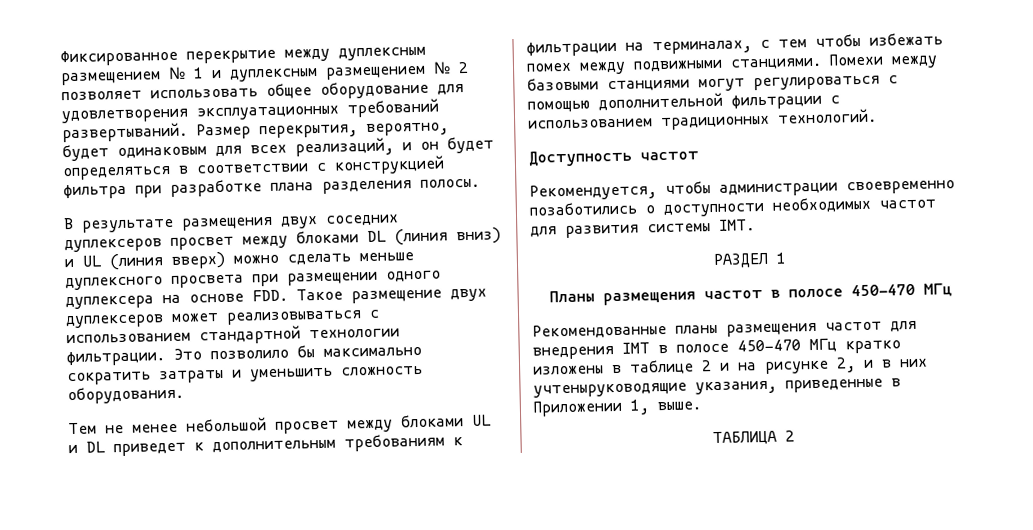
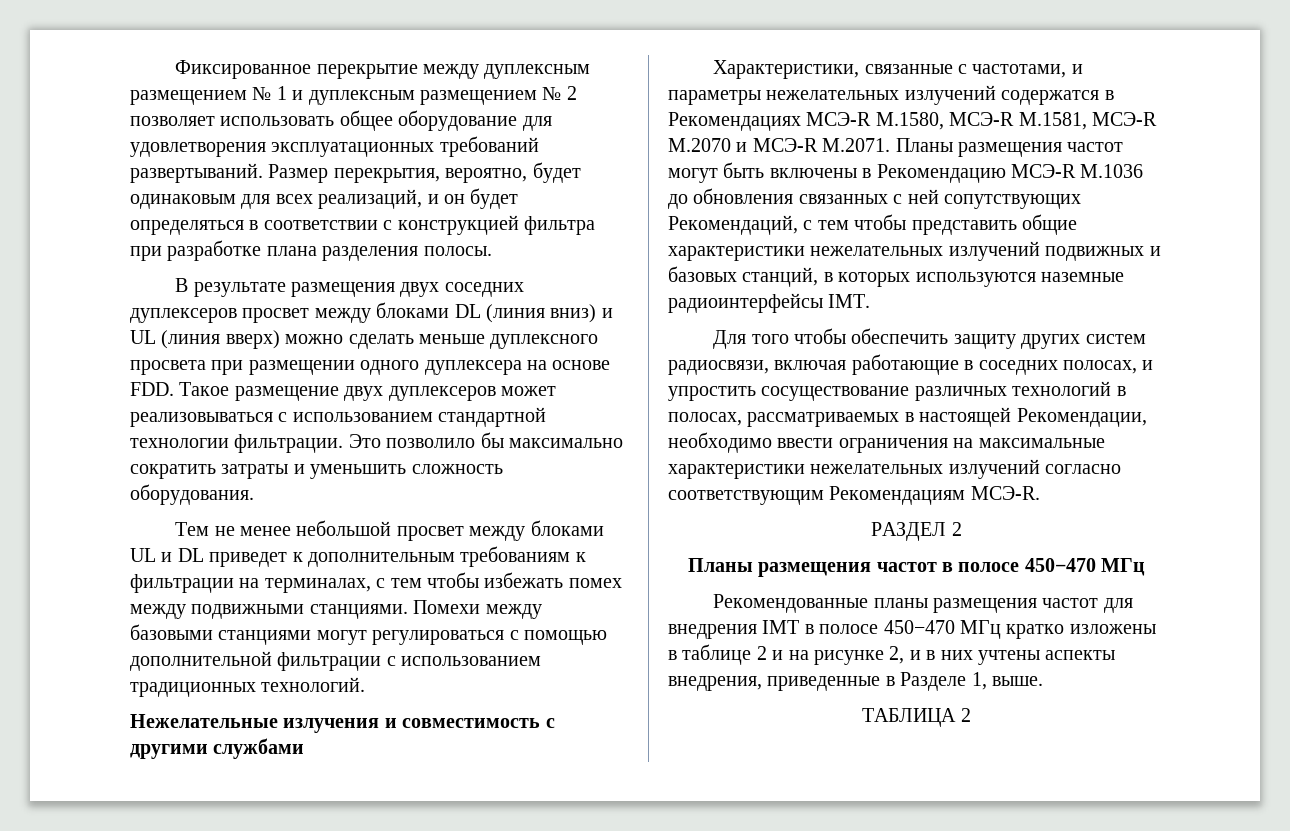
- Доступность частот
- Рекомендуется, чтобы администрации своевременно позаботились о доступности необходимых частот для развития системы IMT.
+ Нежелательные излучения и совместимость с другими службами
+ Характеристики, cвязанные с частотами, и параметры нежелательных излучений содержатся в Рекомендациях МСЭ-R M.1580, МСЭ-R M.1581, МСЭ-R M.2070 и МСЭ-R M.2071. Планы размещения частот могут быть включены в Рекомендацию МСЭ-R M.1036 до обновления связанных с ней сопутствующих Рекомендаций, с тем чтобы представить общие характеристики нежелательных излучений подвижных и базовых станций, в которых используются наземные радиоинтерфейсы IMT.
+ Для того чтобы обеспечить защиту других систем радиосвязи, включая работающие в соседних полосах, и упростить сосуществование различных технологий в полосах, рассматриваемых в настоящей Рекомендации, необходимо ввести ограничения на максимальные характеристики нежелательных излучений согласно соответствующим Рекомендациям МСЭ-R.
- РАЗДЕЛ 1
+ РАЗДЕЛ 2
- Рекомендованные планы размещения частот для внедрения IMT в полосе 450−470 МГц кратко изложены в таблице 2 и на рисунке 2, и в них учтеныруководящие указания, приведенные в Приложении 1, выше.
+ Рекомендованные планы размещения частот для внедрения IMT в полосе 450−470 МГц кратко изложены в таблице 2 и на рисунке 2, и в них учтены аспекты внедрения, приведенные в Разделе 1, выше.

